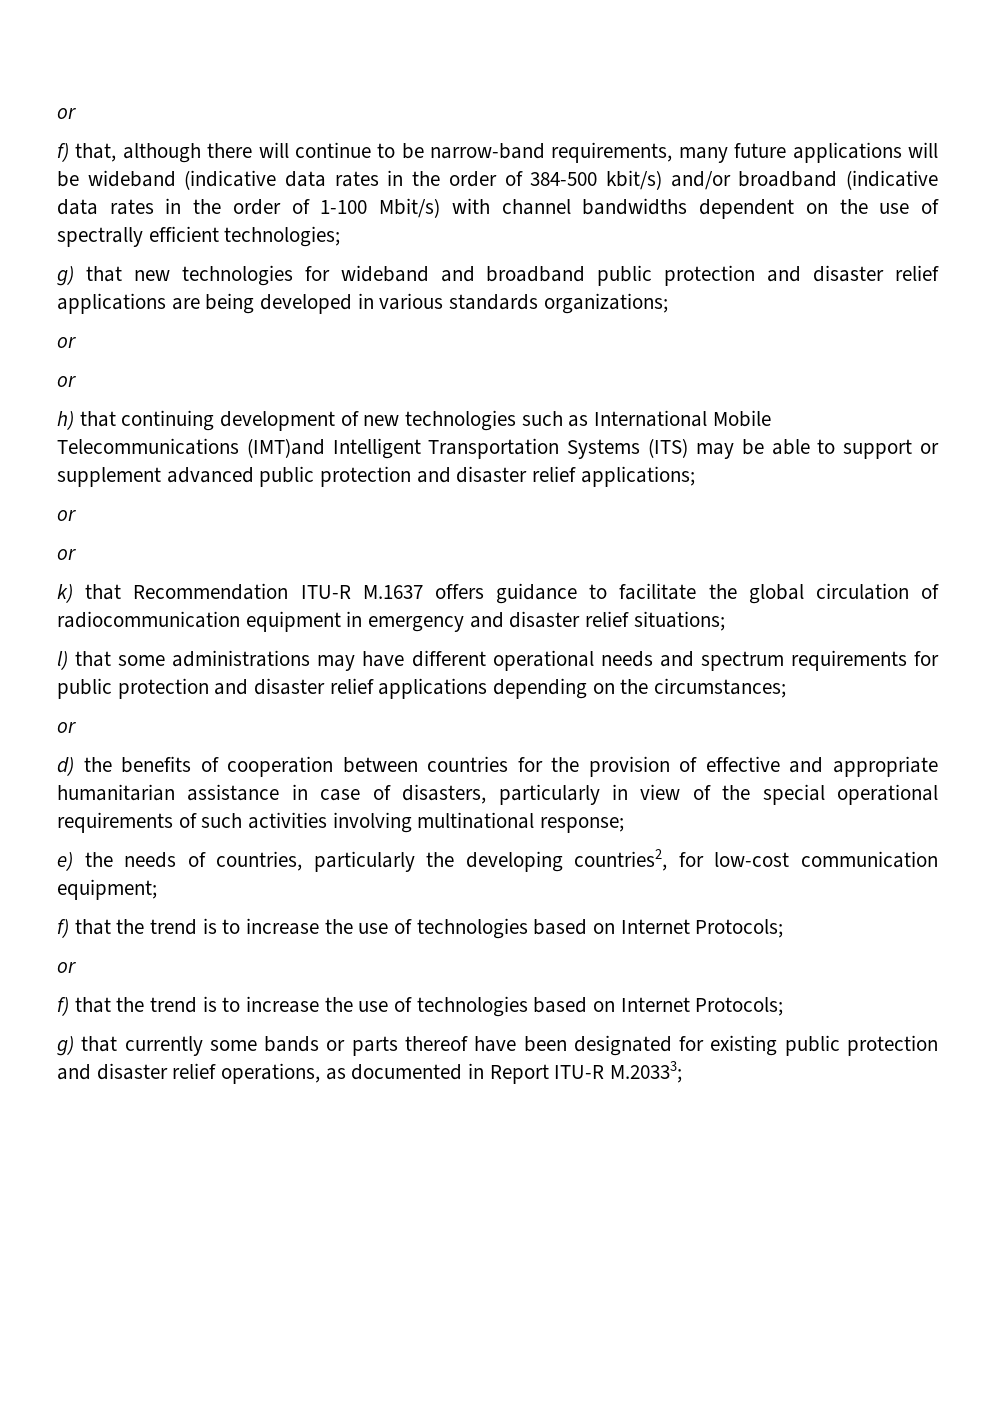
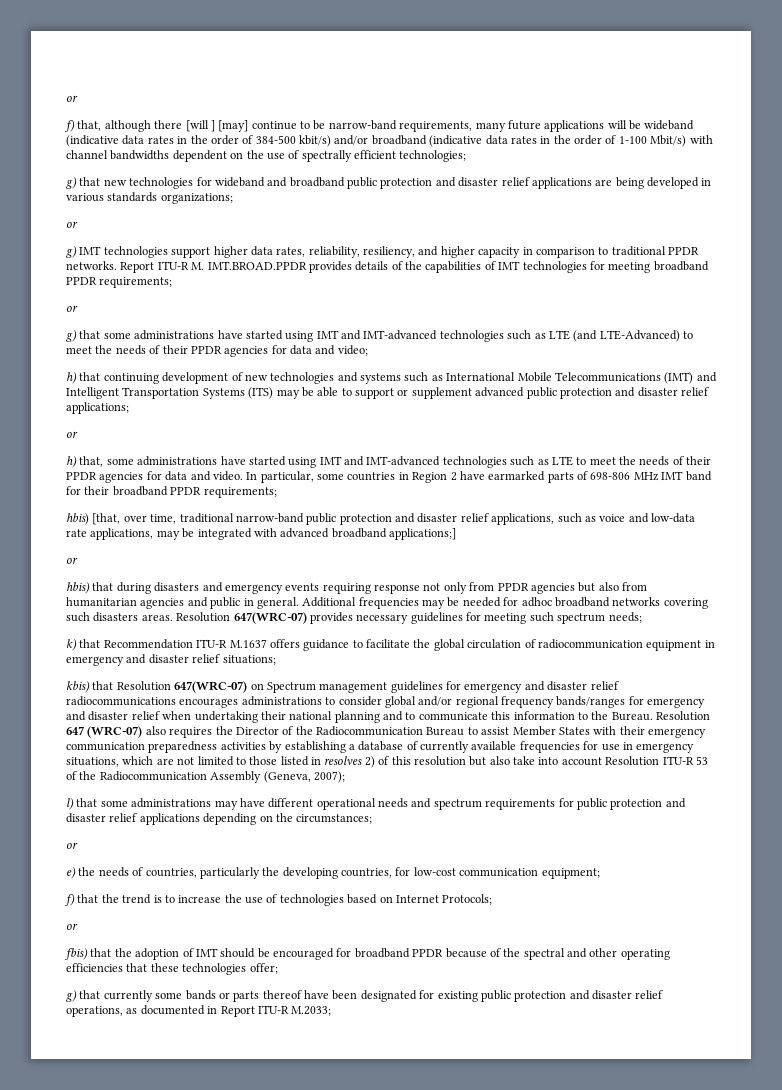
- f) that, although there will continue to be narrow-band requirements, many future applications will be wideband (indicative data rates in the order of 384-500 kbit/s) and/or broadband (indicative data rates in the order of 1-100 Mbit/s) with channel bandwidths dependent on the use of spectrally efficient technologies;
+ f) that, although there [will ] [may] continue to be narrow-band requirements, many future applications will be wideband (indicative data rates in the order of 384-500 kbit/s) and/or broadband (indicative data rates in the order of 1-100 Mbit/s) with channel bandwidths dependent on the use of spectrally efficient technologies;
  g) that new technologies for wideband and broadband public protection and disaster relief applications are being developed in various standards organizations;
  or
+ g) IMT technologies support higher data rates, reliability, resiliency, and higher capacity in comparison to traditional PPDR networks. Report ITU-R M. IMT.BROAD.PPDR provides details of the capabilities of IMT technologies for meeting broadband PPDR requirements;
  or
+ g) that some administrations have started using IMT and IMT-advanced technologies such as LTE (and LTE-Advanced) to meet the needs of their PPDR agencies for data and video;
- h) that continuing development of new technologies such as International Mobile Telecommunications (IMT)and Intelligent Transportation Systems (ITS) may be able to support or supplement advanced public protection and disaster relief applications;
+ h) that continuing development of new technologies and systems such as International Mobile Telecommunications (IMT) and Intelligent Transportation Systems (ITS) may be able to support or supplement advanced public protection and disaster relief applications;
  or
+ h) that, some administrations have started using IMT and IMT-advanced technologies such as LTE to meet the needs of their PPDR agencies for data and video. In particular, some countries in Region 2 have earmarked parts of 698-806 MHz IMT band for their broadband PPDR requirements;
+ hbis) [that, over time, traditional narrow-band public protection and disaster relief applications, such as voice and low-data rate applications, may be integrated with advanced broadband applications;]
  or
+ hbis) that during disasters and emergency events requiring response not only from PPDR agencies but also from humanitarian agencies and public in general. Additional frequencies may be needed for adhoc broadband networks covering such disasters areas. Resolution 647(WRC-07) provides necessary guidelines for meeting such spectrum needs;
+ kbis) that Resolution 647(WRC-07) on Spectrum management guidelines for emergency and disaster relief radiocommunications encourages administrations to consider global and/or regional frequency bands/ranges for emergency and disaster relief when undertaking their national planning and to communicate this information to the Bureau. Resolution 647 (WRC-07) also requires the Director of the Radiocommunication Bureau to assist Member States with their emergency communication preparedness activities by establishing a database of currently available frequencies for use in emergency situations, which are not limited to those listed in resolves 2) of this resolution but also take into account Resolution ITU-R 53 of the Radiocommunication Assembly (Geneva, 2007);
- d) the benefits of cooperation between countries for the provision of effective and appropriate humanitarian assistance in case of disasters, particularly in view of the special operational requirements of such activities involving multinational response;
- e) the needs of countries, particularly the developing countries2, for low-cost communication equipment;
+ e) the needs of countries, particularly the developing countries, for low-cost communication equipment;
  f) that the trend is to increase the use of technologies based on Internet Protocols;
  or
- f) that the trend is to increase the use of technologies based on Internet Protocols;
+ fbis) that the adoption of IMT should be encouraged for broadband PPDR because of the spectral and other operating efficiencies that these technologies offer;
- g) that currently some bands or parts thereof have been designated for existing public protection and disaster relief operations, as documented in Report ITU-R M.20333;
+ g) that currently some bands or parts thereof have been designated for existing public protection and disaster relief operations, as documented in Report ITU-R M.2033;

